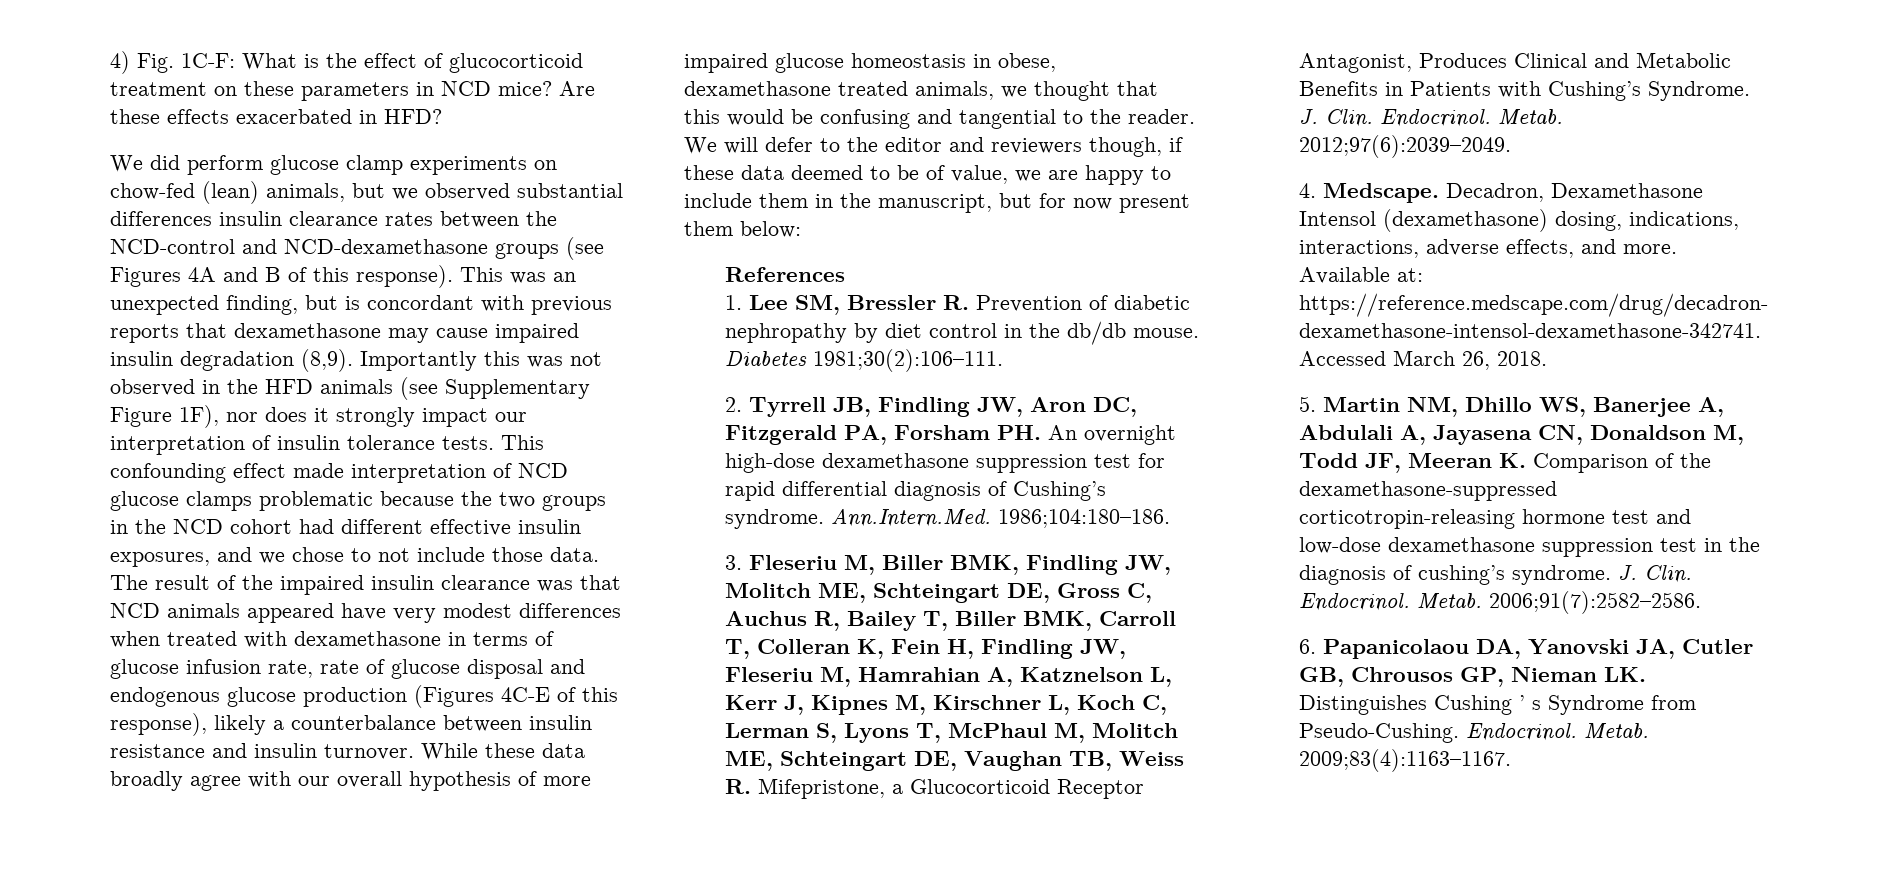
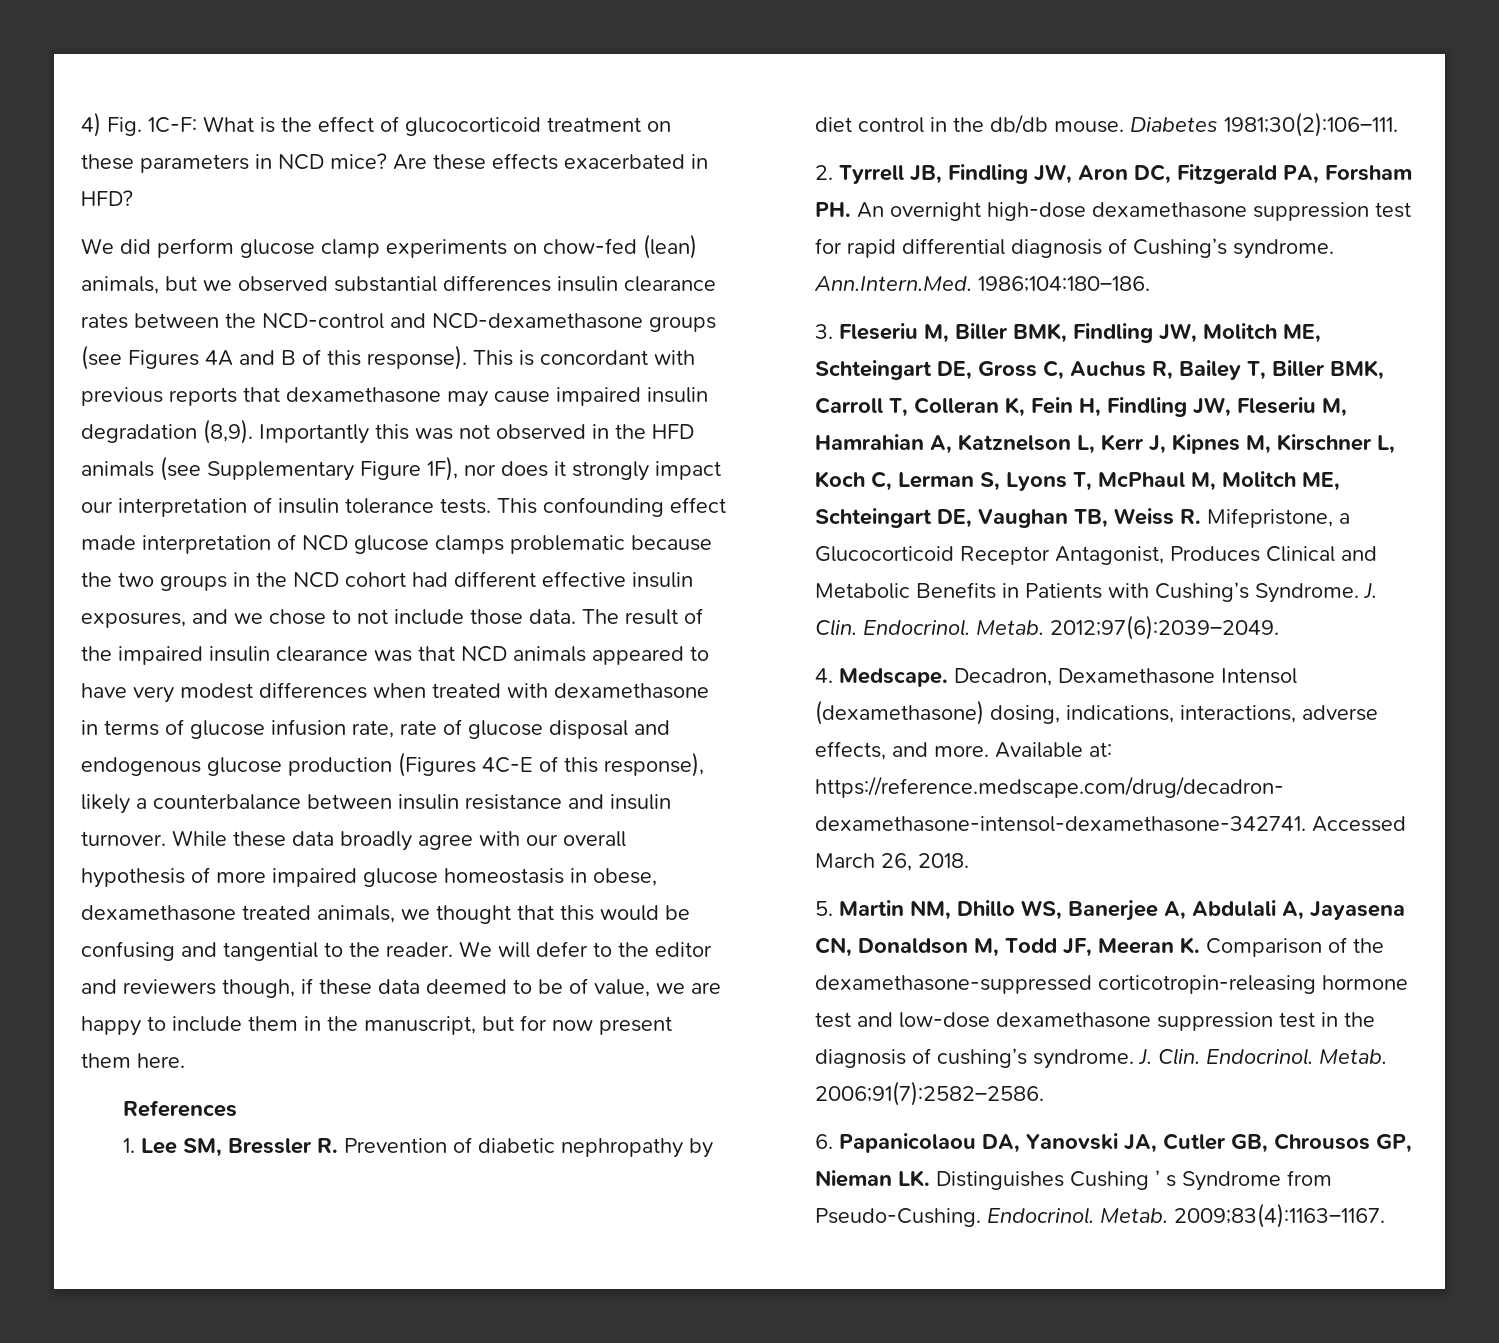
- This was an unexpected finding, but is concordant with previous reports that dexamethasone may cause impaired insulin degradation (8,9).
+ This is concordant with previous reports that dexamethasone may cause impaired insulin degradation (8,9).
- The result of the impaired insulin clearance was that NCD animals appeared have very modest differences when treated with dexamethasone in terms of glucose infusion rate, rate of glucose disposal and endogenous glucose production (Figures 4C-E of this response), likely a counterbalance between insulin resistance and insulin turnover.
+ The result of the impaired insulin clearance was that NCD animals appeared to have very modest differences when treated with dexamethasone in terms of glucose infusion rate, rate of glucose disposal and endogenous glucose production (Figures 4C-E of this response), likely a counterbalance between insulin resistance and insulin turnover.
- We will defer to the editor and reviewers though, if these data deemed to be of value, we are happy to include them in the manuscript, but for now present them below:
+ We will defer to the editor and reviewers though, if these data deemed to be of value, we are happy to include them in the manuscript, but for now present them here.

